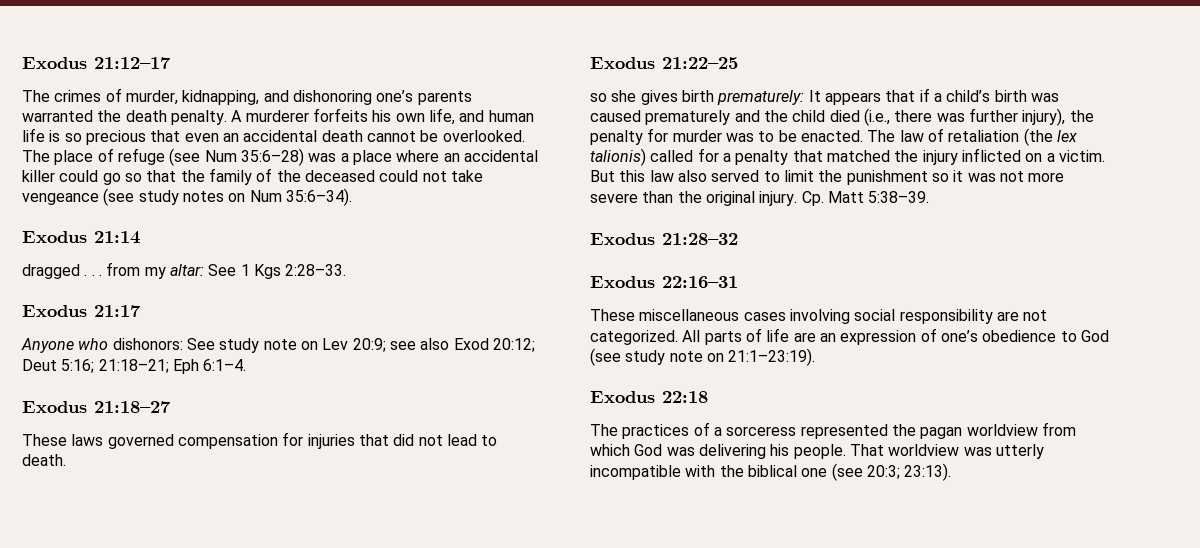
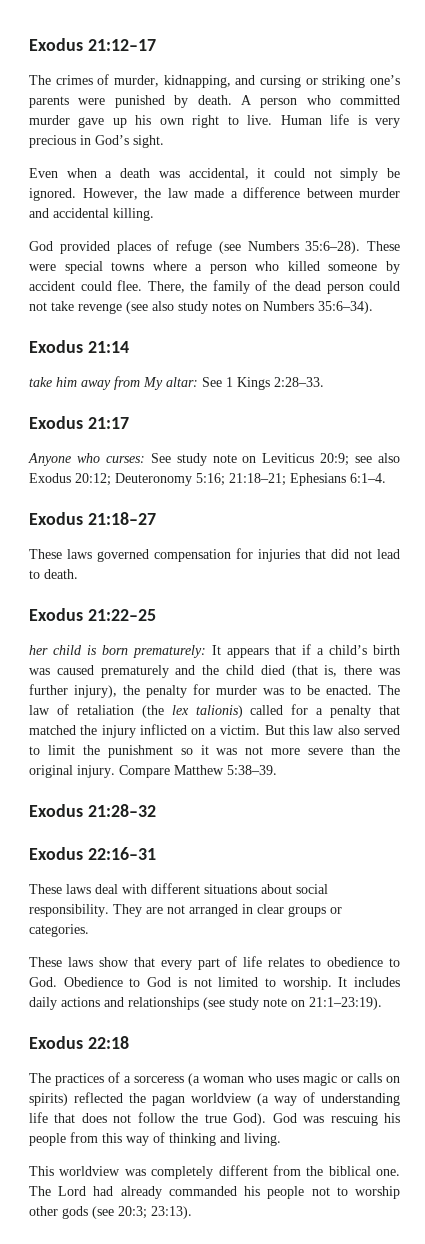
- The crimes of murder, kidnapping, and dishonoring one’s parents warranted the death penalty. A murderer forfeits his own life, and human life is so precious that even an accidental death cannot be overlooked. The place of refuge (see Num 35:6–28) was a place where an accidental killer could go so that the family of the deceased could not take vengeance (see study notes on Num 35:6–34).
+ The crimes of murder, kidnapping, and cursing or striking one’s parents were punished by death. A person who committed murder gave up his own right to live. Human life is very precious in God’s sight.
+ Even when a death was accidental, it could not simply be ignored. However, the law made a difference between murder and accidental killing.
+ God provided places of refuge (see Numbers 35:6–28). These were special towns where a person who killed someone by accident could flee. There, the family of the dead person could not take revenge (see also study notes on Numbers 35:6–34).
- dragged . . . from my altar: See 1 Kgs 2:28–33.
+ take him away from My altar: See 1 Kings 2:28–33.
- Anyone who dishonors: See study note on Lev 20:9; see also Exod 20:12; Deut 5:16; 21:18–21; Eph 6:1–4.
+ Anyone who curses: See study note on Leviticus 20:9; see also Exodus 20:12; Deuteronomy 5:16; 21:18–21; Ephesians 6:1–4.
- so she gives birth prematurely: It appears that if a child’s birth was caused prematurely and the child died (i.e., there was further injury), the penalty for murder was to be enacted.
+ her child is born prematurely: It appears that if a child’s birth was caused prematurely and the child died (that is, there was further injury), the penalty for murder was to be enacted.
- Cp. Matt 5:38–39.
+ Compare Matthew 5:38–39.
- These miscellaneous cases involving social responsibility are not categorized. All parts of life are an expression of one’s obedience to God (see study note on 21:1–23:19).
+ These laws deal with different situations about social responsibility. They are not arranged in clear groups or categories.
+ These laws show that every part of life relates to obedience to God. Obedience to God is not limited to worship. It includes daily actions and relationships (see study note on 21:1–23:19).
- The practices of a sorceress represented the pagan worldview from which God was delivering his people. That worldview was utterly incompatible with the biblical one (see 20:3; 23:13).
+ The practices of a sorceress (a woman who uses magic or calls on spirits) reflected the pagan worldview (a way of understanding life that does not follow the true God). God was rescuing his people from this way of thinking and living.
+ This worldview was completely different from the biblical one. The Lord had already commanded his people not to worship other gods (see 20:3; 23:13).

